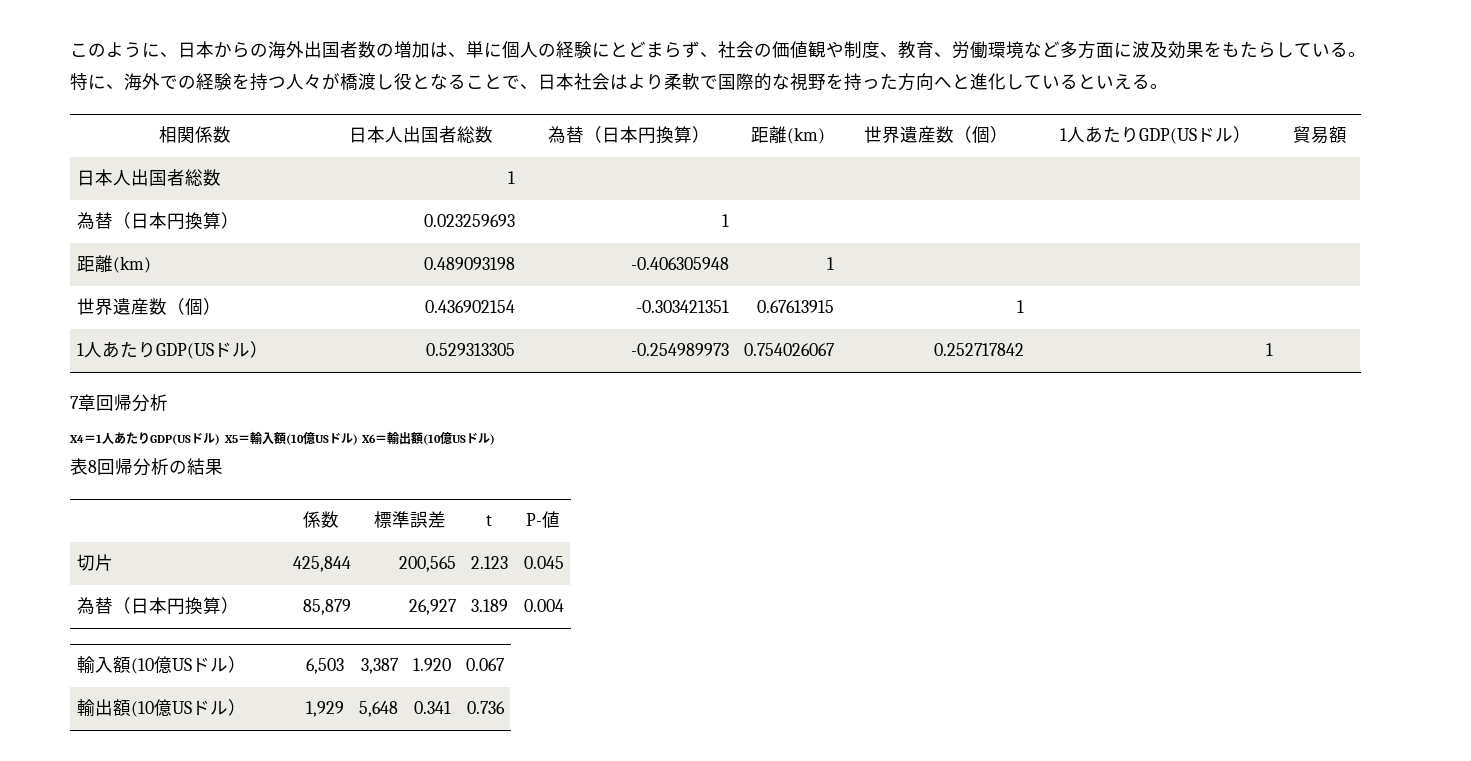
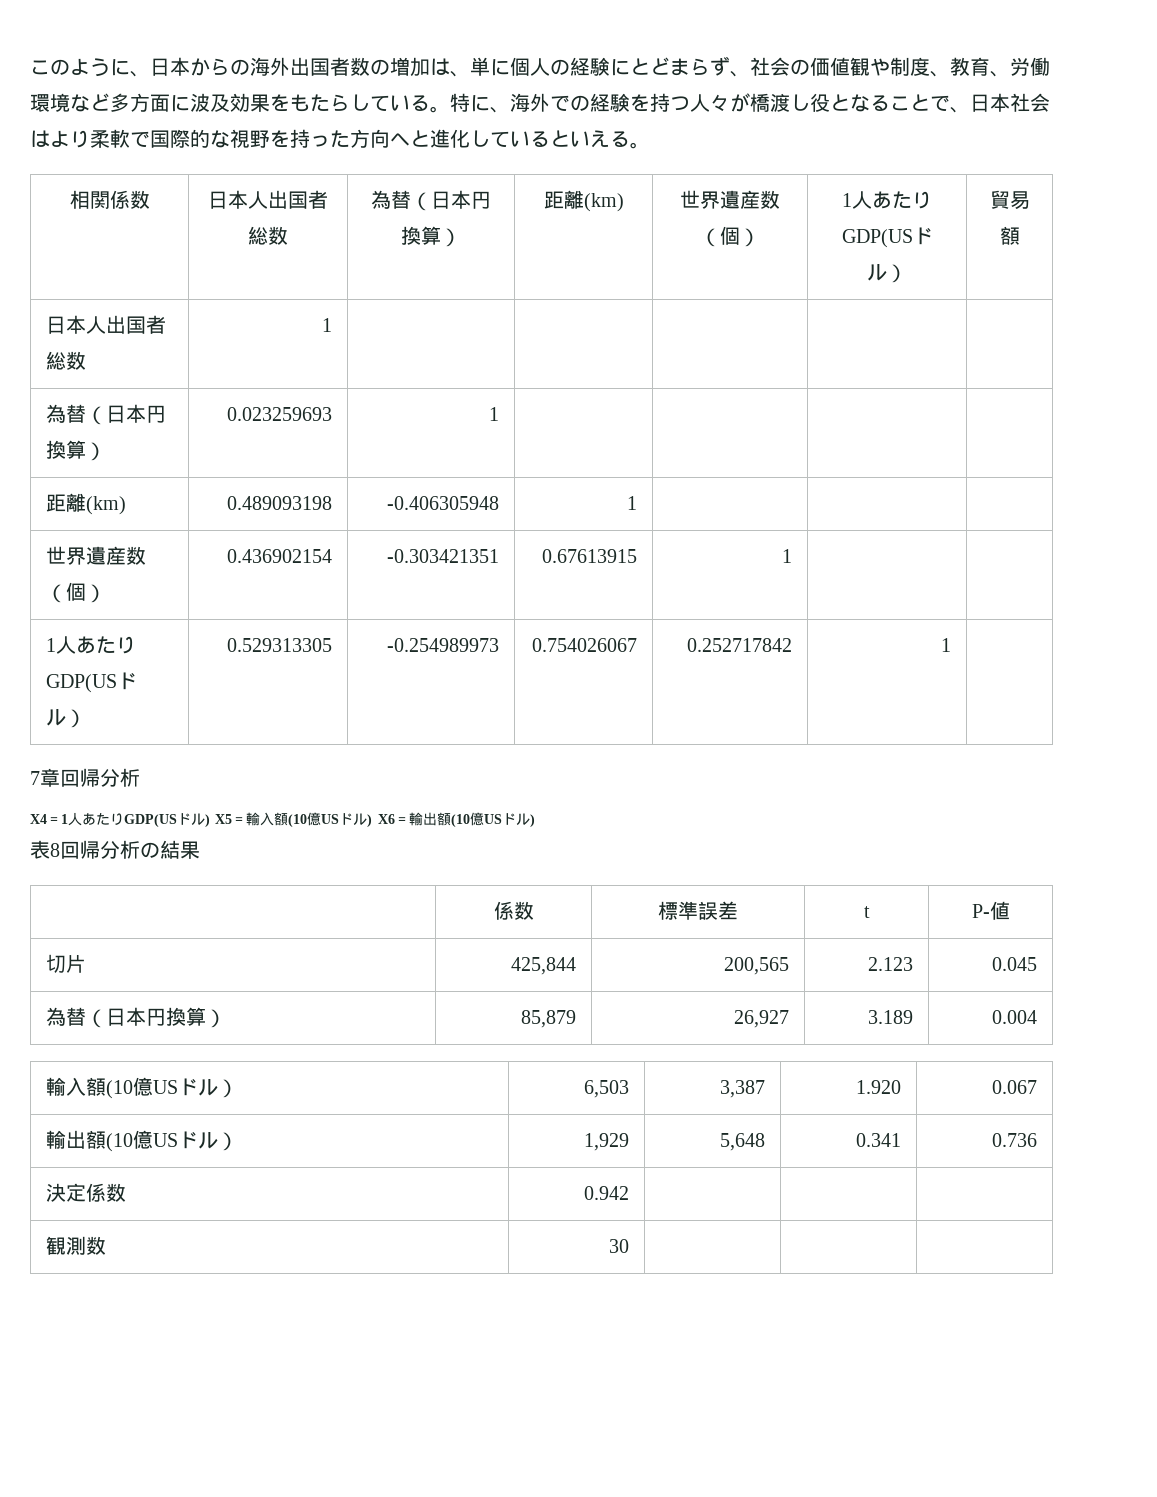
+ 決定係数 | 0.942 | | |
+ 観測数 | 30 | | |

